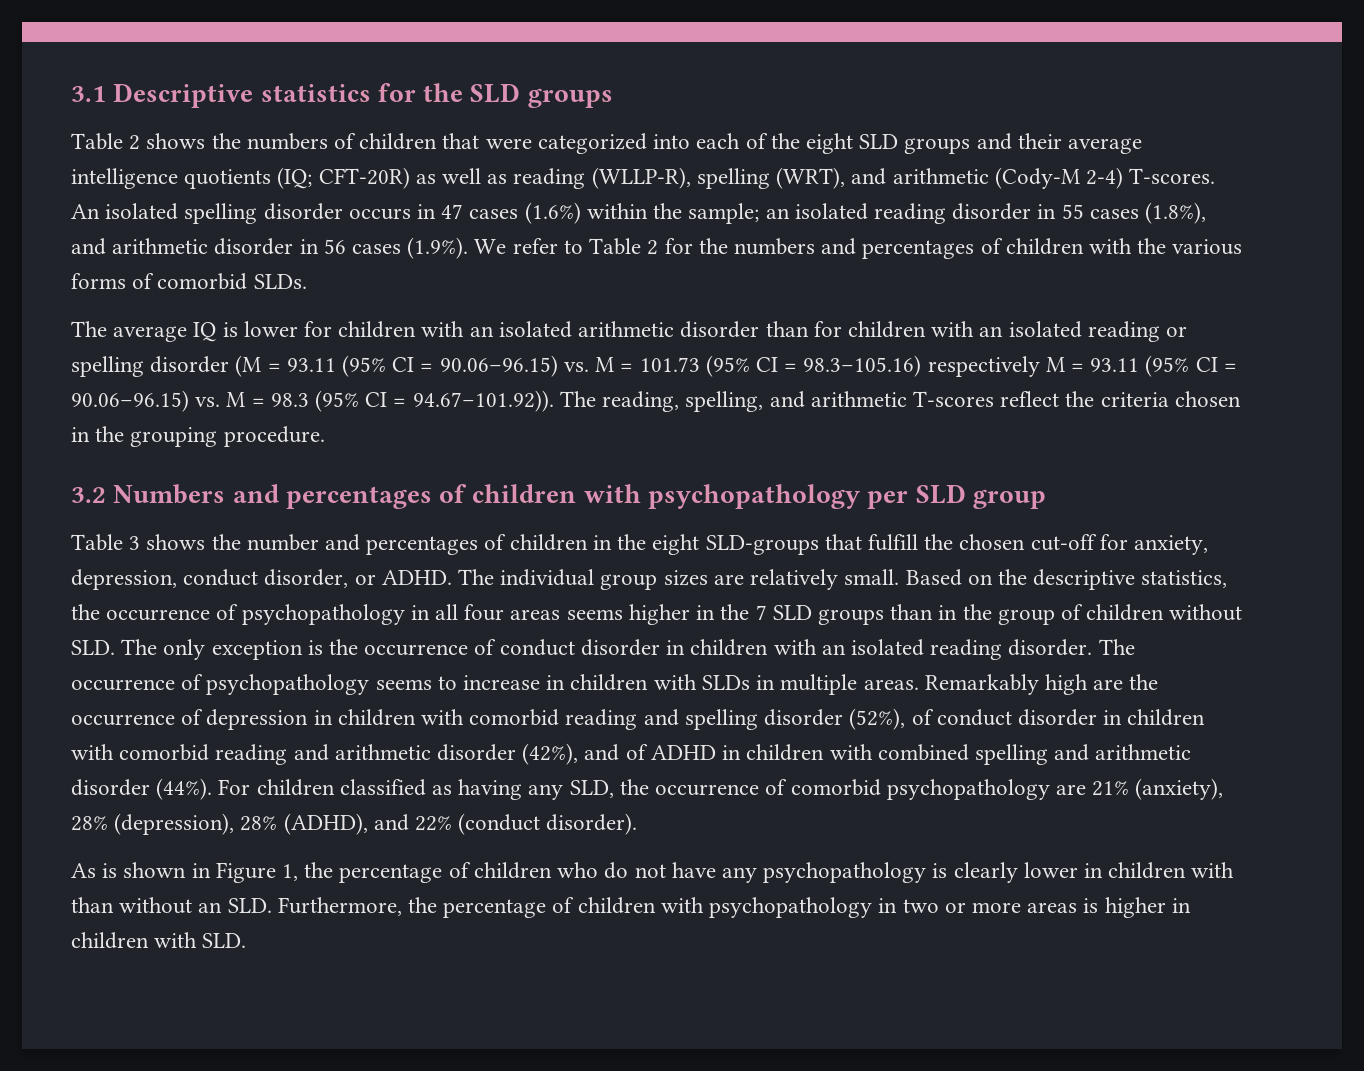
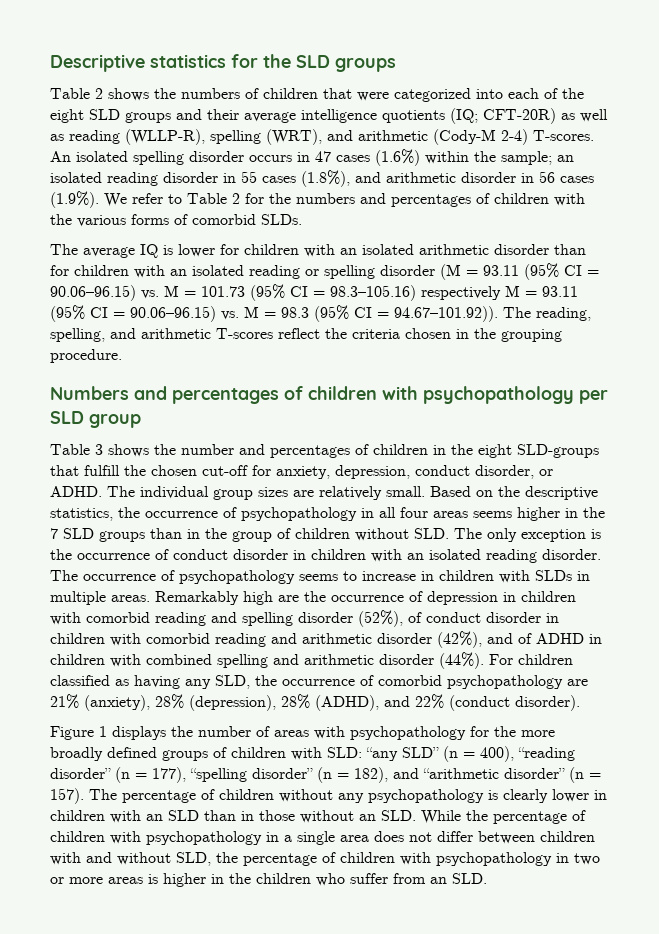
- 3.1 Descriptive statistics for the SLD groups
+ Descriptive statistics for the SLD groups
- 3.2 Numbers and percentages of children with psychopathology per SLD group
+ Numbers and percentages of children with psychopathology per SLD group
- As is shown in Figure 1, the percentage of children who do not have any psychopathology is clearly lower in children with than without an SLD. Furthermore, the percentage of children with psychopathology in two or more areas is higher in children with SLD.
+ Figure 1 displays the number of areas with psychopathology for the more broadly defined groups of children with SLD: “any SLD” (n = 400), “reading disorder” (n = 177), “spelling disorder” (n = 182), and “arithmetic disorder” (n = 157). The percentage of children without any psychopathology is clearly lower in children with an SLD than in those without an SLD. While the percentage of children with psychopathology in a single area does not differ between children with and without SLD, the percentage of children with psychopathology in two or more areas is higher in the children who suffer from an SLD.

